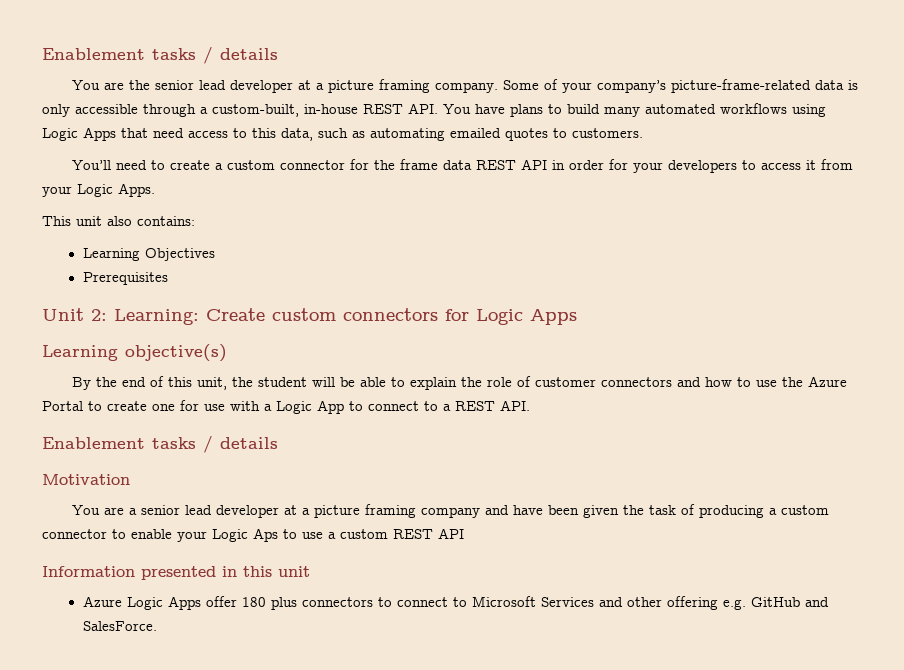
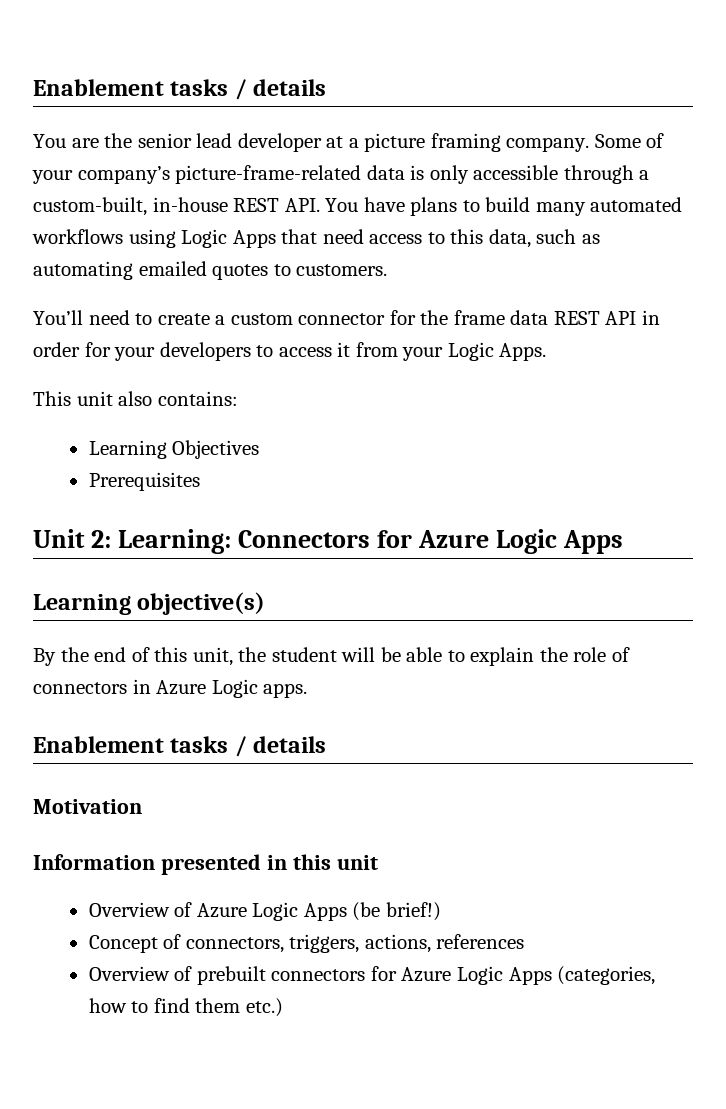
- Unit 2: Learning: Create custom connectors for Logic Apps
+ Unit 2: Learning: Connectors for Azure Logic Apps
- By the end of this unit, the student will be able to explain the role of customer connectors and how to use the Azure Portal to create one for use with a Logic App to connect to a REST API.
+ By the end of this unit, the student will be able to explain the role of connectors in Azure Logic apps.
- You are a senior lead developer at a picture framing company and have been given the task of producing a custom connector to enable your Logic Aps to use a custom REST API
- Azure Logic Apps offer 180 plus connectors to connect to Microsoft Services and other offering e.g. GitHub and SalesForce.
+ Overview of Azure Logic Apps (be brief!)
+ Concept of connectors, triggers, actions, references
+ Overview of prebuilt connectors for Azure Logic Apps (categories, how to find them etc.)

